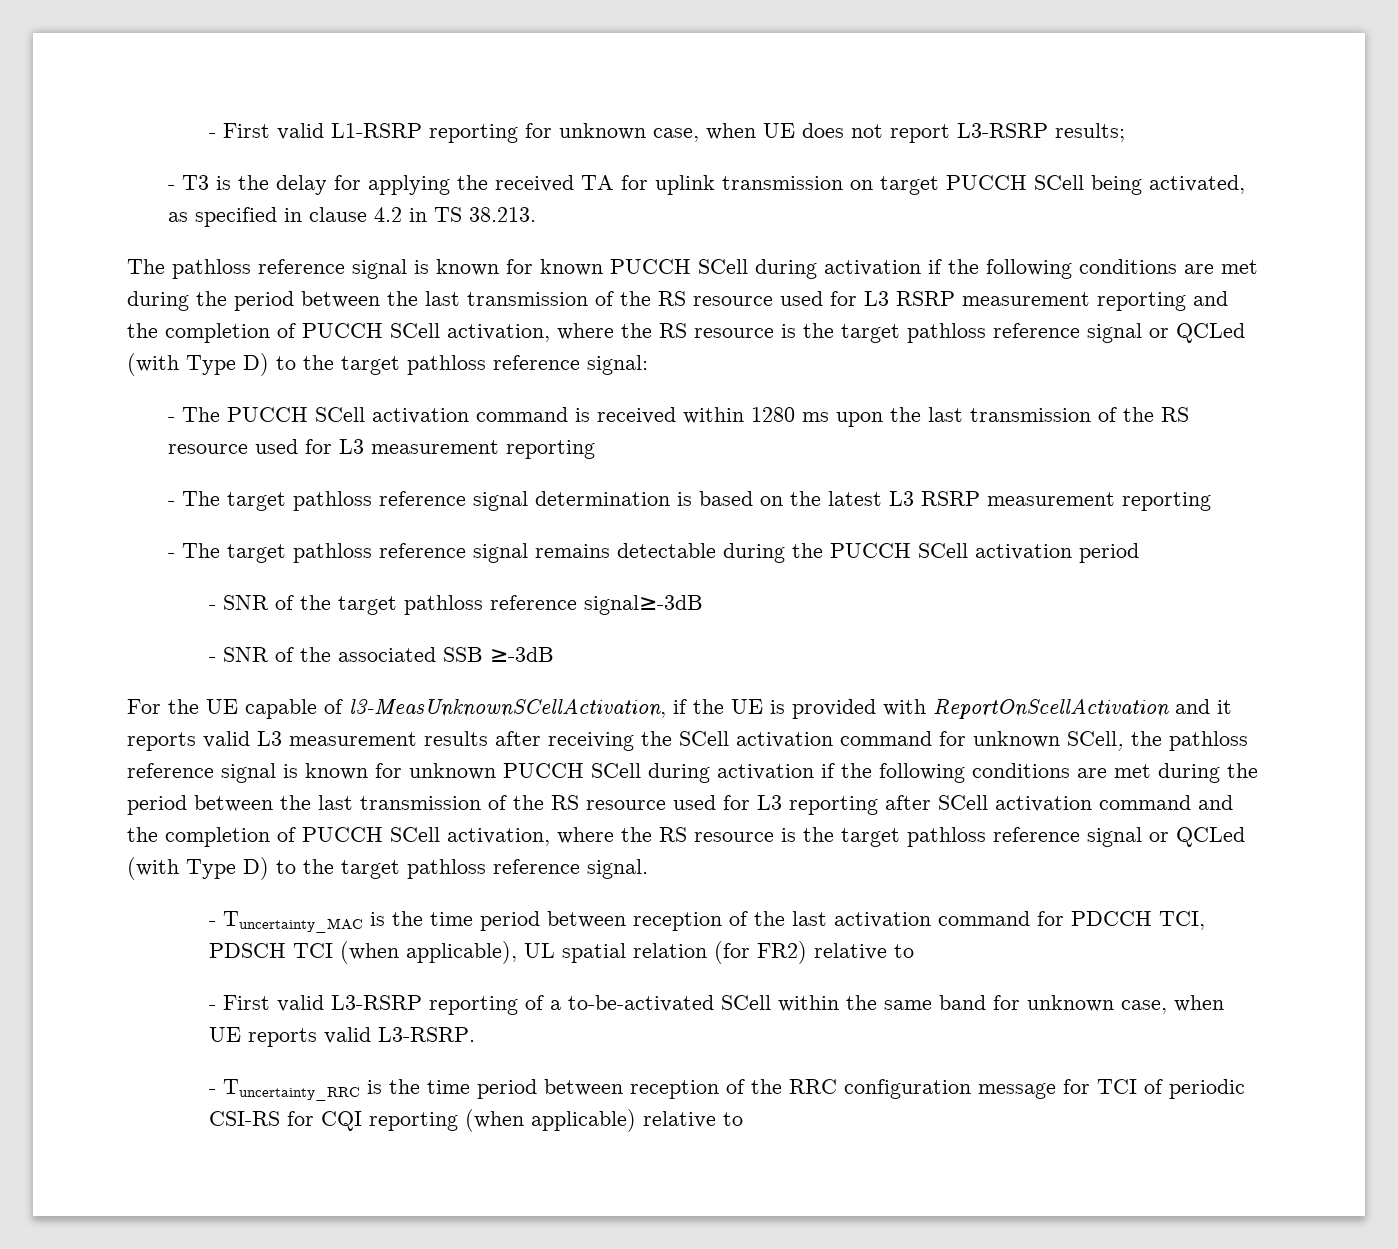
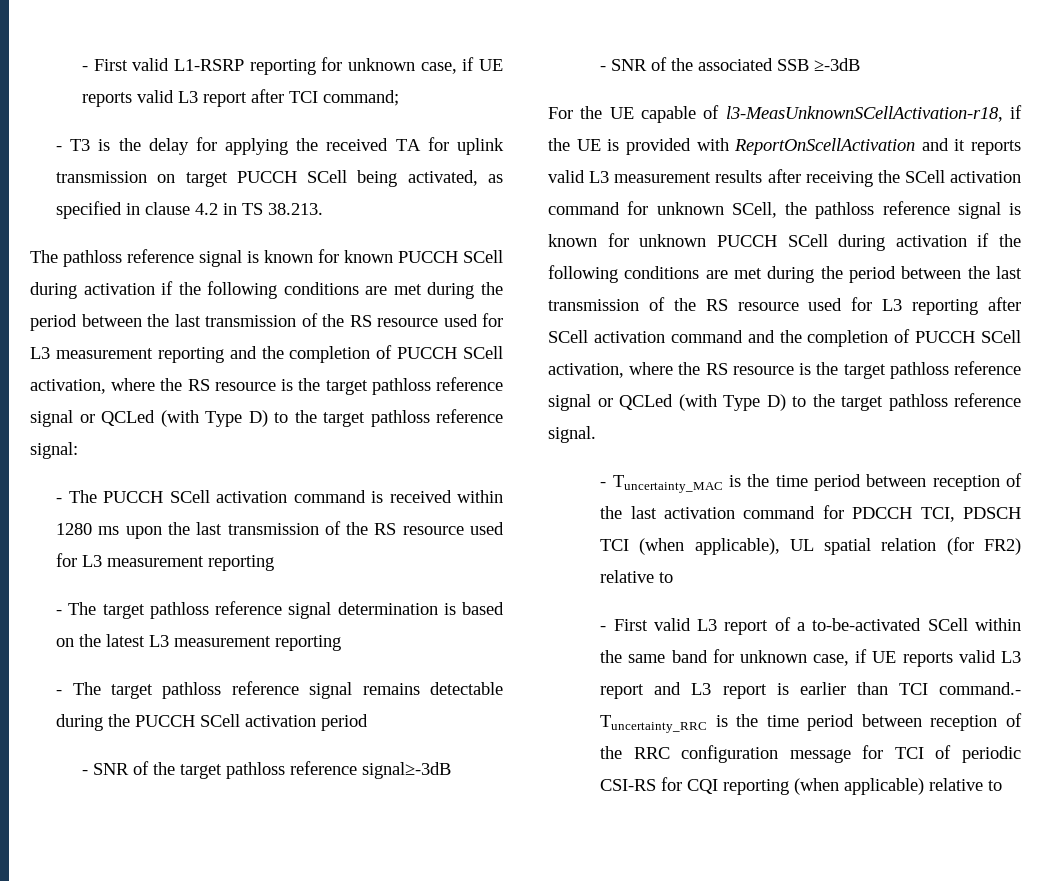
- - First valid L1-RSRP reporting for unknown case, when UE does not report L3-RSRP results;
+ - First valid L1-RSRP reporting for unknown case, if UE reports valid L3 report after TCI command;
- The pathloss reference signal is known for known PUCCH SCell during activation if the following conditions are met during the period between the last transmission of the RS resource used for L3 RSRP measurement reporting and the completion of PUCCH SCell activation, where the RS resource is the target pathloss reference signal or QCLed (with Type D) to the target pathloss reference signal:
+ The pathloss reference signal is known for known PUCCH SCell during activation if the following conditions are met during the period between the last transmission of the RS resource used for L3 measurement reporting and the completion of PUCCH SCell activation, where the RS resource is the target pathloss reference signal or QCLed (with Type D) to the target pathloss reference signal:
- - The target pathloss reference signal determination is based on the latest L3 RSRP measurement reporting
+ - The target pathloss reference signal determination is based on the latest L3 measurement reporting
- For the UE capable of l3-MeasUnknownSCellActivation, if the UE is provided with ReportOnScellActivation and it reports valid L3 measurement results after receiving the SCell activation command for unknown SCell, the pathloss reference signal is known for unknown PUCCH SCell during activation if the following conditions are met during the period between the last transmission of the RS resource used for L3 reporting after SCell activation command and the completion of PUCCH SCell activation, where the RS resource is the target pathloss reference signal or QCLed (with Type D) to the target pathloss reference signal.
+ For the UE capable of l3-MeasUnknownSCellActivation-r18, if the UE is provided with ReportOnScellActivation and it reports valid L3 measurement results after receiving the SCell activation command for unknown SCell, the pathloss reference signal is known for unknown PUCCH SCell during activation if the following conditions are met during the period between the last transmission of the RS resource used for L3 reporting after SCell activation command and the completion of PUCCH SCell activation, where the RS resource is the target pathloss reference signal or QCLed (with Type D) to the target pathloss reference signal.
- - First valid L3-RSRP reporting of a to-be-activated SCell within the same band for unknown case, when UE reports valid L3-RSRP.
- - Tuncertainty_RRC is the time period between reception of the RRC configuration message for TCI of periodic CSI-RS for CQI reporting (when applicable) relative to
+ - First valid L3 report of a to-be-activated SCell within the same band for unknown case, if UE reports valid L3 report and L3 report is earlier than TCI command.- Tuncertainty_RRC is the time period between reception of the RRC configuration message for TCI of periodic CSI-RS for CQI reporting (when applicable) relative to

